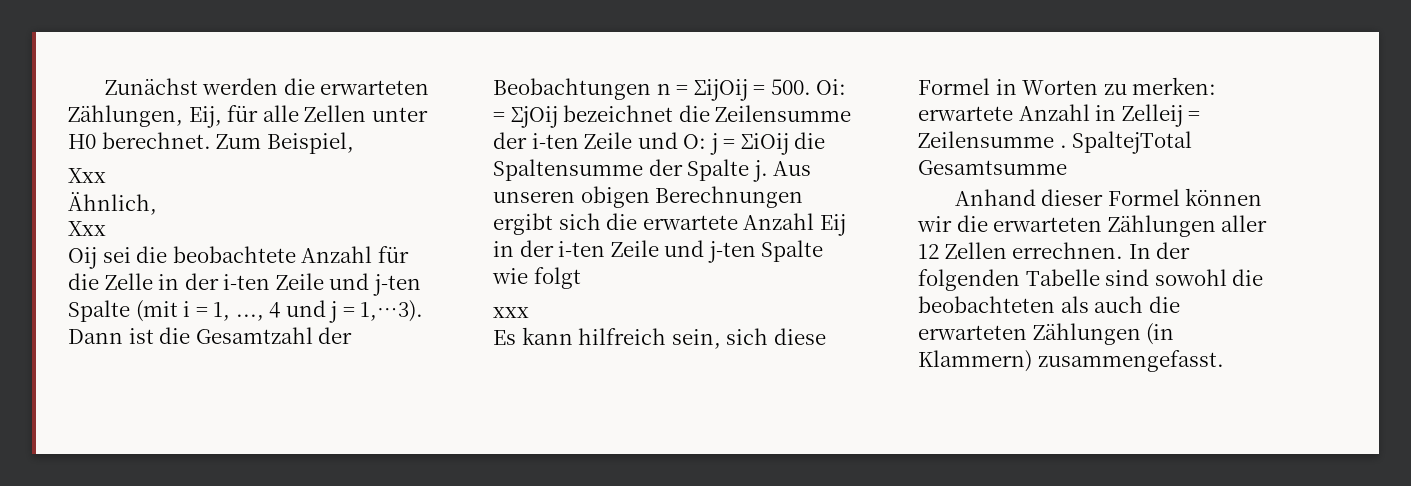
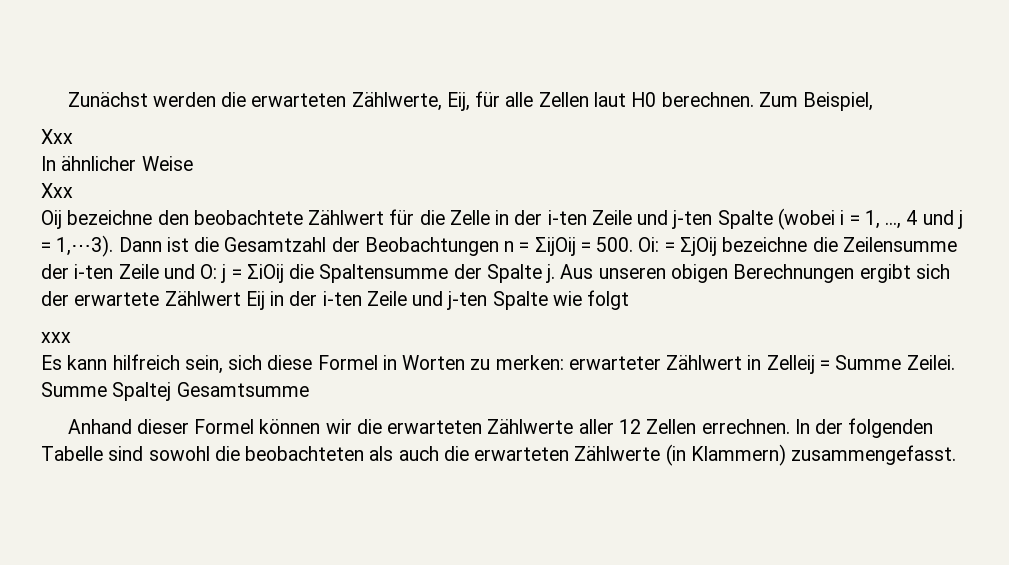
- Zunächst werden die erwarteten Zählungen, Eij, für alle Zellen unter H0 berechnet.
+ Zunächst werden die erwarteten Zählwerte, Eij, für alle Zellen laut H0 berechnen.
- Ähnlich,
+ In ähnlicher Weise
- Oij sei die beobachtete Anzahl für die Zelle in der i-ten Zeile und j-ten Spalte (mit i = 1, ..., 4 und j = 1,⋯3).
+ Oij bezeichne den beobachtete Zählwert für die Zelle in der i-ten Zeile und j-ten Spalte (wobei i = 1, ..., 4 und j = 1,⋯3).
- Dann ist die Gesamtzahl der Beobachtungen n = ΣijOij = 500. Oi: = ΣjOij bezeichnet die Zeilensumme der i-ten Zeile und O: j = ΣiOij die Spaltensumme der Spalte j.
+ Dann ist die Gesamtzahl der Beobachtungen n = ΣijOij = 500. Oi: = ΣjOij bezeichne die Zeilensumme der i-ten Zeile und O: j = ΣiOij die Spaltensumme der Spalte j.
- Aus unseren obigen Berechnungen ergibt sich die erwartete Anzahl Eij in der i-ten Zeile und j-ten Spalte wie folgt
+ Aus unseren obigen Berechnungen ergibt sich der erwartete Zählwert Eij in der i-ten Zeile und j-ten Spalte wie folgt
- Es kann hilfreich sein, sich diese Formel in Worten zu merken: erwartete Anzahl in Zelleij = Zeilensumme . SpaltejTotal Gesamtsumme
+ Es kann hilfreich sein, sich diese Formel in Worten zu merken: erwarteter Zählwert in Zelleij = Summe Zeilei. Summe Spaltej Gesamtsumme
- Anhand dieser Formel können wir die erwarteten Zählungen aller 12 Zellen errechnen.
+ Anhand dieser Formel können wir die erwarteten Zählwerte aller 12 Zellen errechnen.
- In der folgenden Tabelle sind sowohl die beobachteten als auch die erwarteten Zählungen (in Klammern) zusammengefasst.
+ In der folgenden Tabelle sind sowohl die beobachteten als auch die erwarteten Zählwerte (in Klammern) zusammengefasst.

